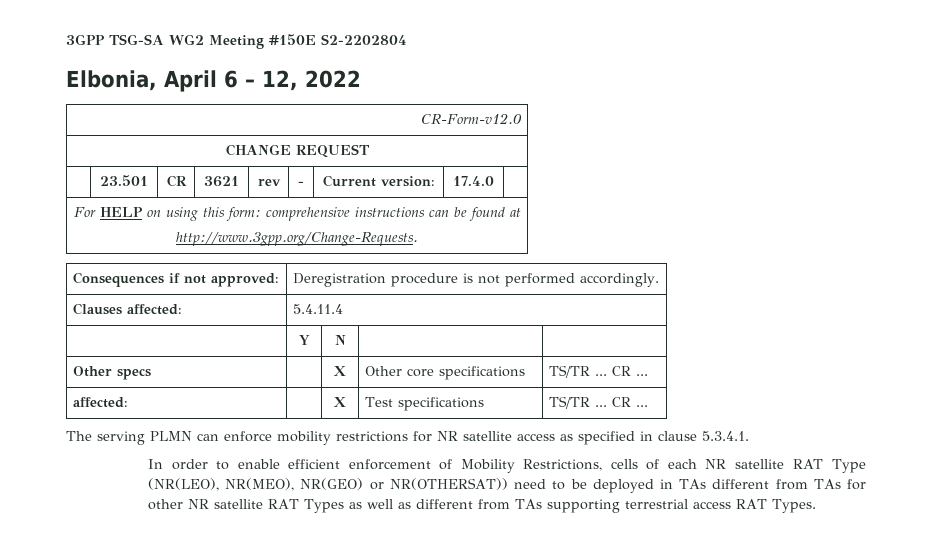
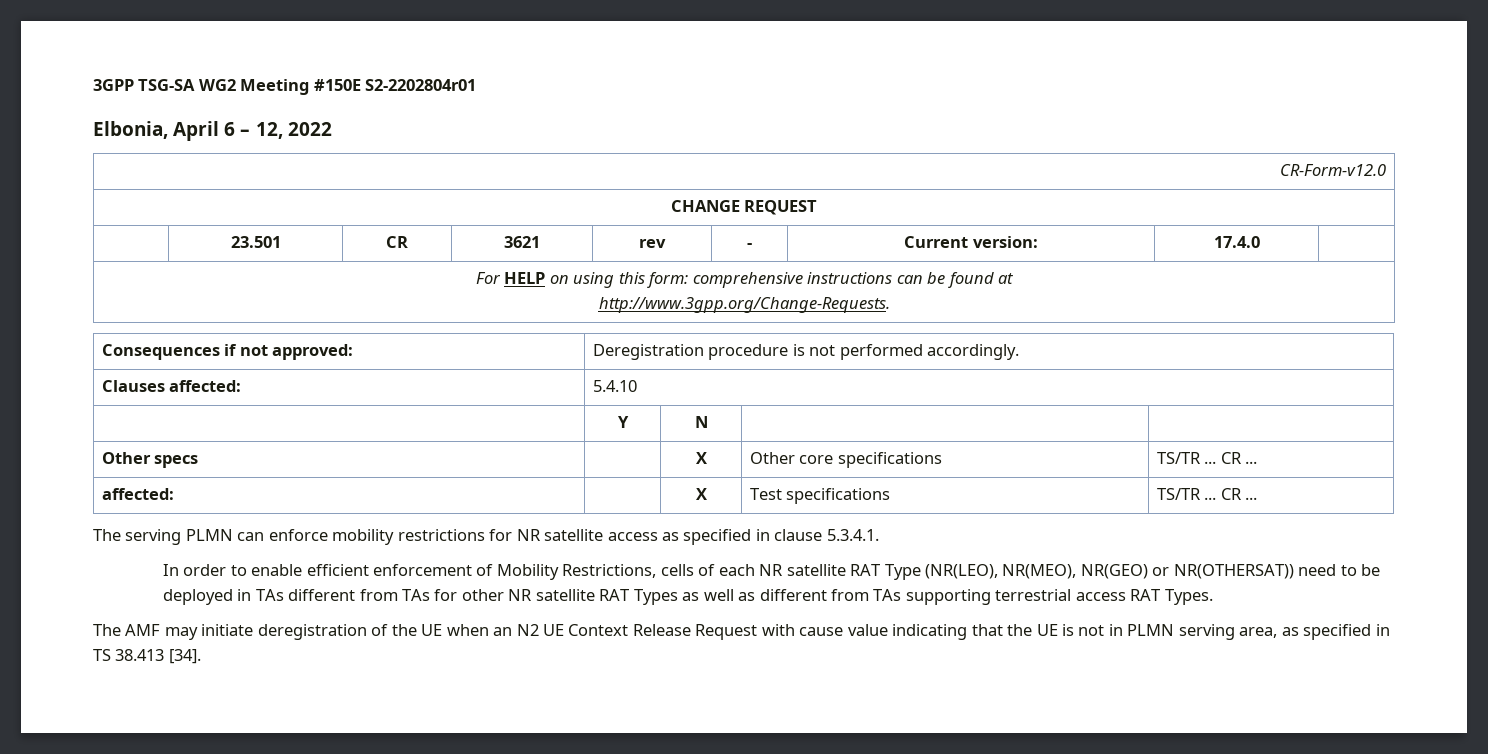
- 3GPP TSG-SA WG2 Meeting #150E S2-2202804
+ 3GPP TSG-SA WG2 Meeting #150E S2-2202804r01
- Clauses affected: | 5.4.11.4
+ Clauses affected: | 5.4.10
+ The AMF may initiate deregistration of the UE when an N2 UE Context Release Request with cause value indicating that the UE is not in PLMN serving area, as specified in TS 38.413 [34].

